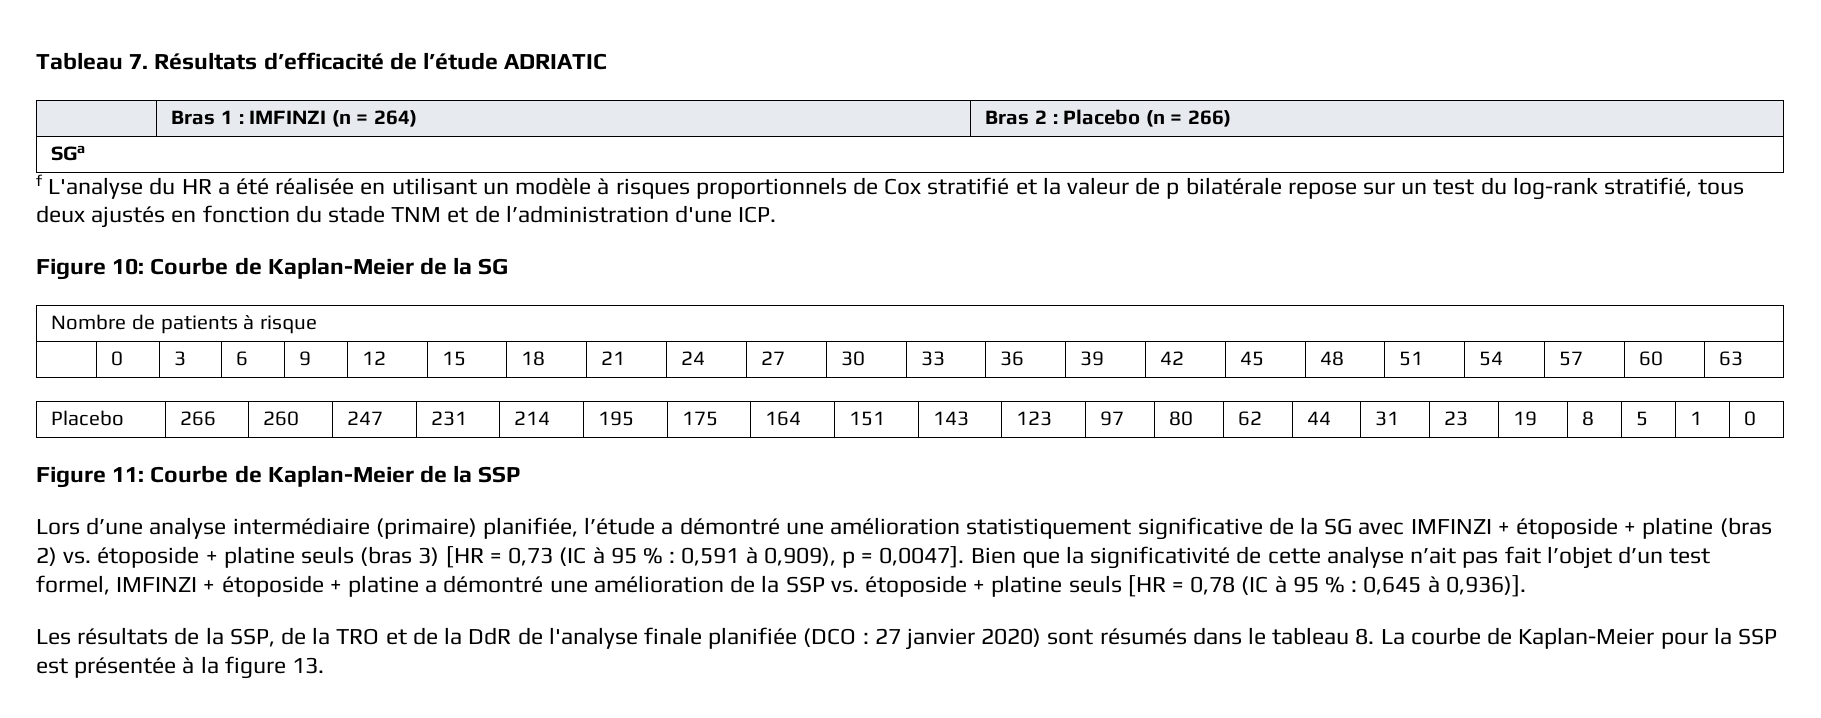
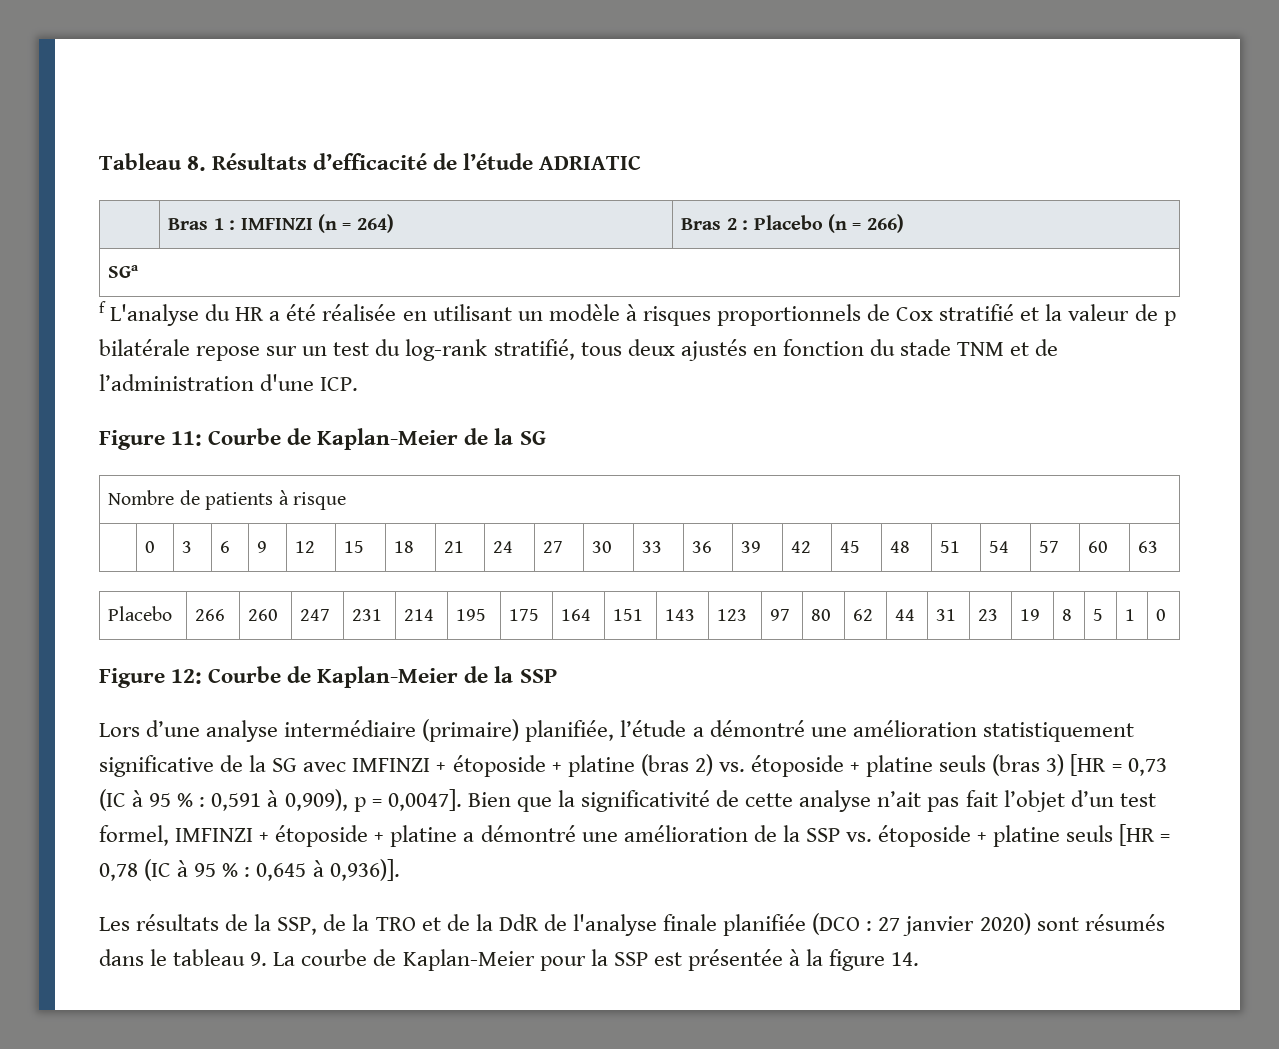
- Tableau 7. Résultats d’efficacité de l’étude ADRIATIC
+ Tableau 8. Résultats d’efficacité de l’étude ADRIATIC
- Figure 10: Courbe de Kaplan-Meier de la SG
+ Figure 11: Courbe de Kaplan-Meier de la SG
- Figure 11: Courbe de Kaplan-Meier de la SSP
+ Figure 12: Courbe de Kaplan-Meier de la SSP
- Les résultats de la SSP, de la TRO et de la DdR de l'analyse finale planifiée (DCO : 27 janvier 2020) sont résumés dans le tableau 8. La courbe de Kaplan-Meier pour la SSP est présentée à la figure 13.
+ Les résultats de la SSP, de la TRO et de la DdR de l'analyse finale planifiée (DCO : 27 janvier 2020) sont résumés dans le tableau 9. La courbe de Kaplan-Meier pour la SSP est présentée à la figure 14.

